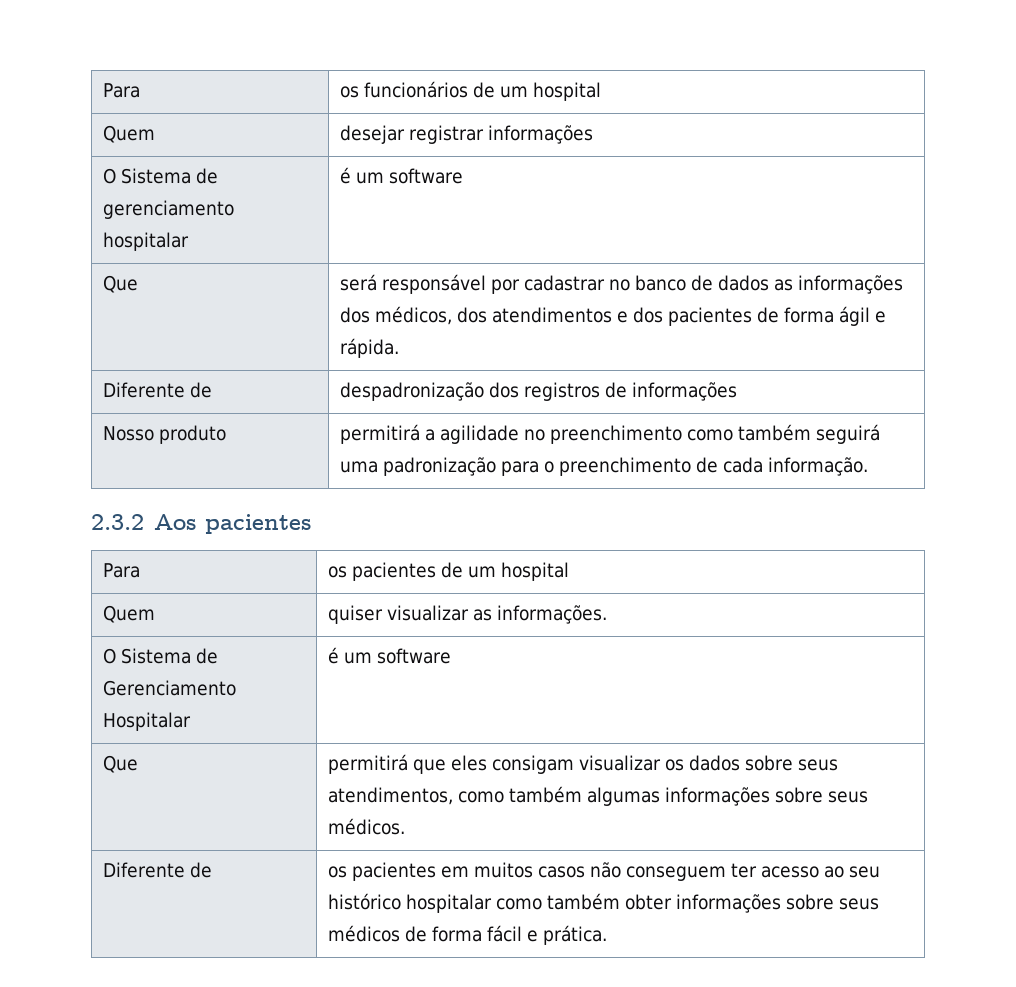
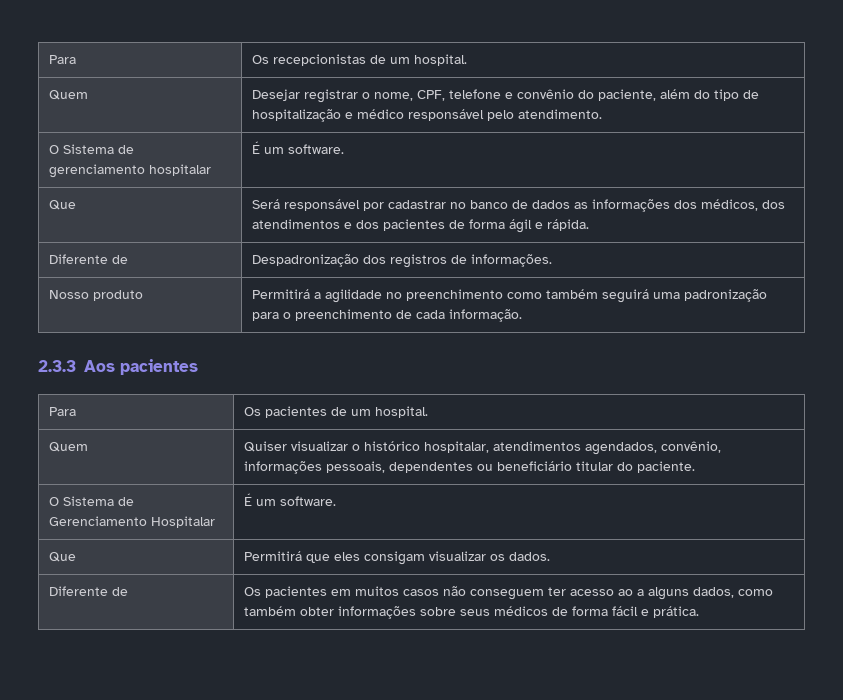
- Para | os funcionários de um hospital
- Quem | desejar registrar informações
+ Para | Os recepcionistas de um hospital.
+ Quem | Desejar registrar o nome, CPF, telefone e convênio do paciente, além do tipo de hospitalização e médico responsável pelo atendimento.
- O Sistema de gerenciamento hospitalar | é um software
- Que | será responsável por cadastrar no banco de dados as informações dos médicos, dos atendimentos e dos pacientes de forma ágil e rápida.
+ O Sistema de gerenciamento hospitalar | É um software.
+ Que | Será responsável por cadastrar no banco de dados as informações dos médicos, dos atendimentos e dos pacientes de forma ágil e rápida.
- Diferente de | despadronização dos registros de informações
+ Diferente de | Despadronização dos registros de informações.
- Nosso produto | permitirá a agilidade no preenchimento como também seguirá uma padronização para o preenchimento de cada informação.
+ Nosso produto | Permitirá a agilidade no preenchimento como também seguirá uma padronização para o preenchimento de cada informação.
- 2.3.2 Aos pacientes
+ 2.3.3 Aos pacientes
- Para | os pacientes de um hospital
- Quem | quiser visualizar as informações.
+ Para | Os pacientes de um hospital.
+ Quem | Quiser visualizar o histórico hospitalar, atendimentos agendados, convênio, informações pessoais, dependentes ou beneficiário titular do paciente.
- O Sistema de Gerenciamento Hospitalar | é um software
- Que | permitirá que eles consigam visualizar os dados sobre seus atendimentos, como também algumas informações sobre seus médicos.
- Diferente de | os pacientes em muitos casos não conseguem ter acesso ao seu histórico hospitalar como também obter informações sobre seus médicos de forma fácil e prática.
+ O Sistema de Gerenciamento Hospitalar | É um software.
+ Que | Permitirá que eles consigam visualizar os dados.
+ Diferente de | Os pacientes em muitos casos não conseguem ter acesso ao a alguns dados, como também obter informações sobre seus médicos de forma fácil e prática.

